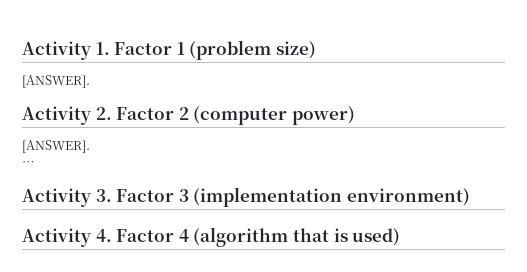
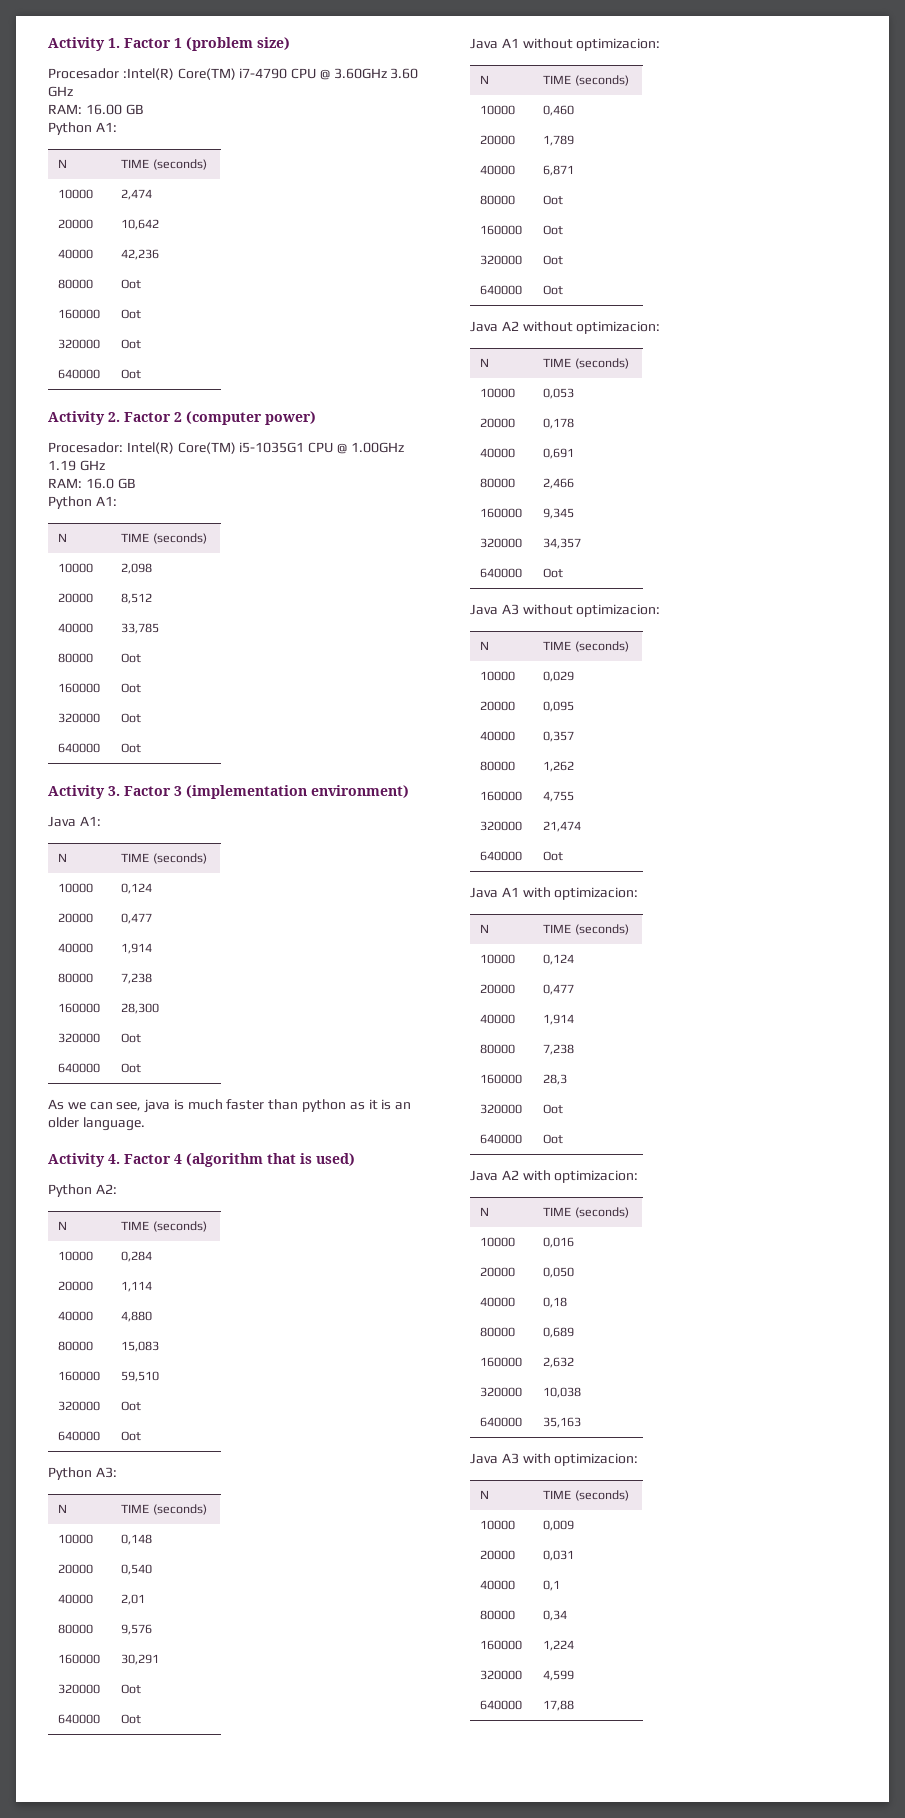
  Activity 1. Factor 1 (problem size)
- [ANSWER].
+ Procesador :Intel(R) Core(TM) i7-4790 CPU @ 3.60GHz 3.60 GHz
+ RAM: 16.00 GB
+ Python A1:
+ N | TIME (seconds)
+ 10000 | 2,474
+ 20000 | 10,642
+ 40000 | 42,236
+ 80000 | Oot
+ 160000 | Oot
+ 320000 | Oot
+ 640000 | Oot
  Activity 2. Factor 2 (computer power)
- [ANSWER].
- …
+ Procesador: Intel(R) Core(TM) i5-1035G1 CPU @ 1.00GHz 1.19 GHz
+ RAM: 16.0 GB
+ Python A1:
+ N | TIME (seconds)
+ 10000 | 2,098
+ 20000 | 8,512
+ 40000 | 33,785
+ 80000 | Oot
+ 160000 | Oot
+ 320000 | Oot
+ 640000 | Oot
+ Java A1:
+ N | TIME (seconds)
+ 10000 | 0,124
+ 20000 | 0,477
+ 40000 | 1,914
+ 80000 | 7,238
+ 160000 | 28,300
+ 320000 | Oot
+ 640000 | Oot
+ As we can see, java is much faster than python as it is an older language.
+ Python A2:
+ N | TIME (seconds)
+ 10000 | 0,284
+ 20000 | 1,114
+ 40000 | 4,880
+ 80000 | 15,083
+ 160000 | 59,510
+ 320000 | Oot
+ 640000 | Oot
+ Python A3:
+ N | TIME (seconds)
+ 10000 | 0,148
+ 20000 | 0,540
+ 40000 | 2,01
+ 80000 | 9,576
+ 160000 | 30,291
+ 320000 | Oot
+ 640000 | Oot
+ Java A1 without optimizacion:
+ N | TIME (seconds)
+ 10000 | 0,460
+ 20000 | 1,789
+ 40000 | 6,871
+ 80000 | Oot
+ 160000 | Oot
+ 320000 | Oot
+ 640000 | Oot
+ Java A2 without optimizacion:
+ N | TIME (seconds)
+ 10000 | 0,053
+ 20000 | 0,178
+ 40000 | 0,691
+ 80000 | 2,466
+ 160000 | 9,345
+ 320000 | 34,357
+ 640000 | Oot
+ Java A3 without optimizacion:
+ N | TIME (seconds)
+ 10000 | 0,029
+ 20000 | 0,095
+ 40000 | 0,357
+ 80000 | 1,262
+ 160000 | 4,755
+ 320000 | 21,474
+ 640000 | Oot
+ Java A1 with optimizacion:
+ N | TIME (seconds)
+ 10000 | 0,124
+ 20000 | 0,477
+ 40000 | 1,914
+ 80000 | 7,238
+ 160000 | 28,3
+ 320000 | Oot
+ 640000 | Oot
+ Java A2 with optimizacion:
+ N | TIME (seconds)
+ 10000 | 0,016
+ 20000 | 0,050
+ 40000 | 0,18
+ 80000 | 0,689
+ 160000 | 2,632
+ 320000 | 10,038
+ 640000 | 35,163
+ Java A3 with optimizacion:
+ N | TIME (seconds)
+ 10000 | 0,009
+ 20000 | 0,031
+ 40000 | 0,1
+ 80000 | 0,34
+ 160000 | 1,224
+ 320000 | 4,599
+ 640000 | 17,88

